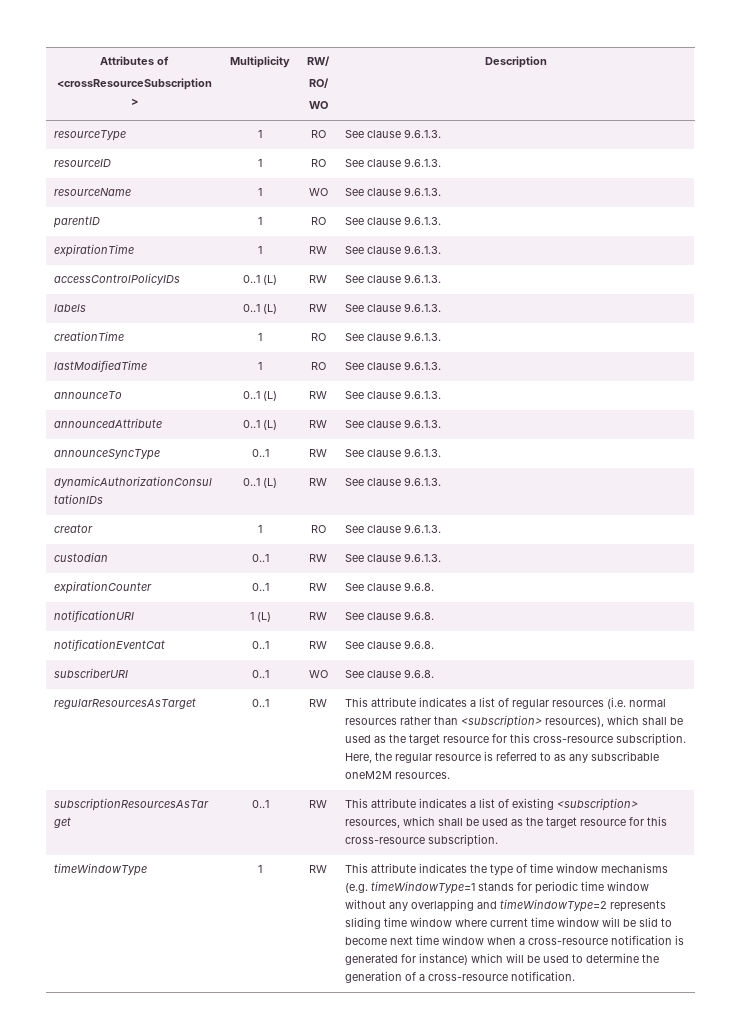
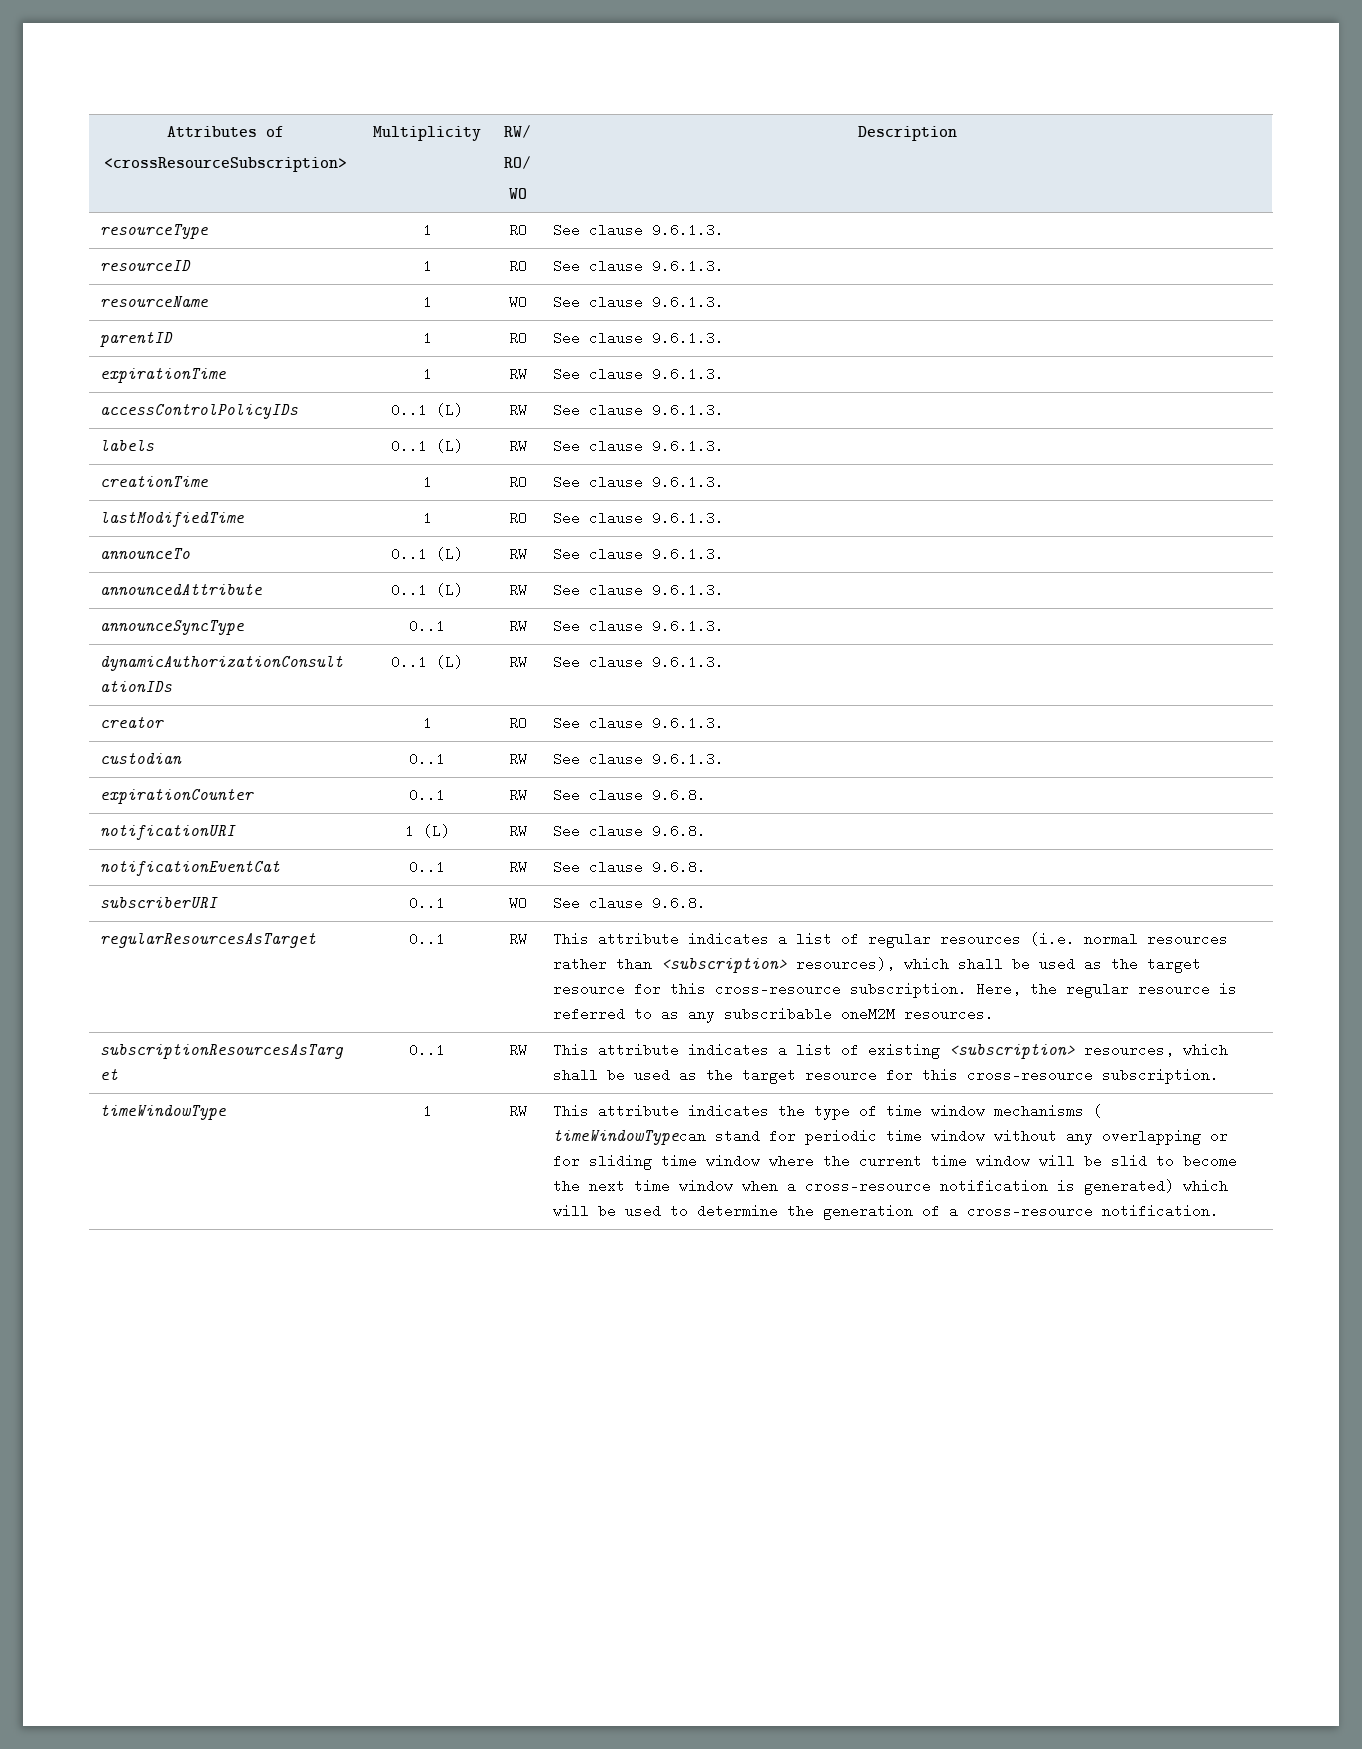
- This attribute indicates the type of time window mechanisms (e.g. timeWindowType=1 stands for periodic time window without any overlapping and timeWindowType=2 represents sliding time window where current time window will be slid to become next time window when a cross-resource notification is generated for instance) which will be used to determine the generation of a cross-resource notification.
+ This attribute indicates the type of time window mechanisms ( timeWindowTypecan stand for periodic time window without any overlapping or for sliding time window where the current time window will be slid to become the next time window when a cross-resource notification is generated) which will be used to determine the generation of a cross-resource notification.

